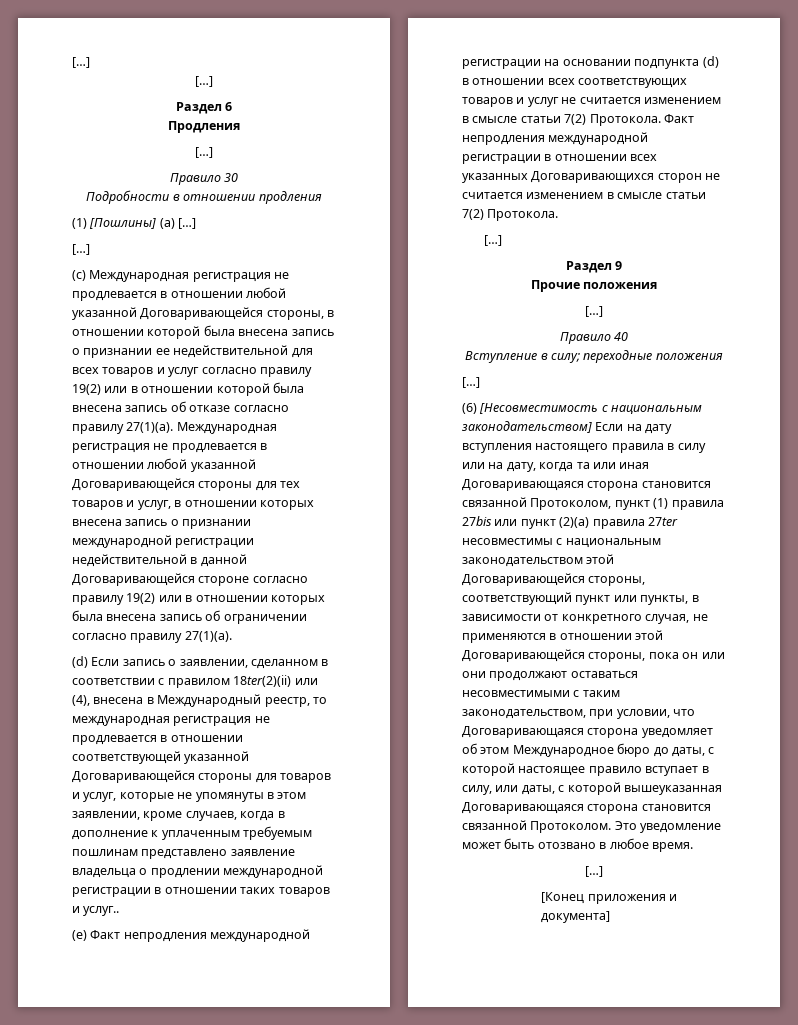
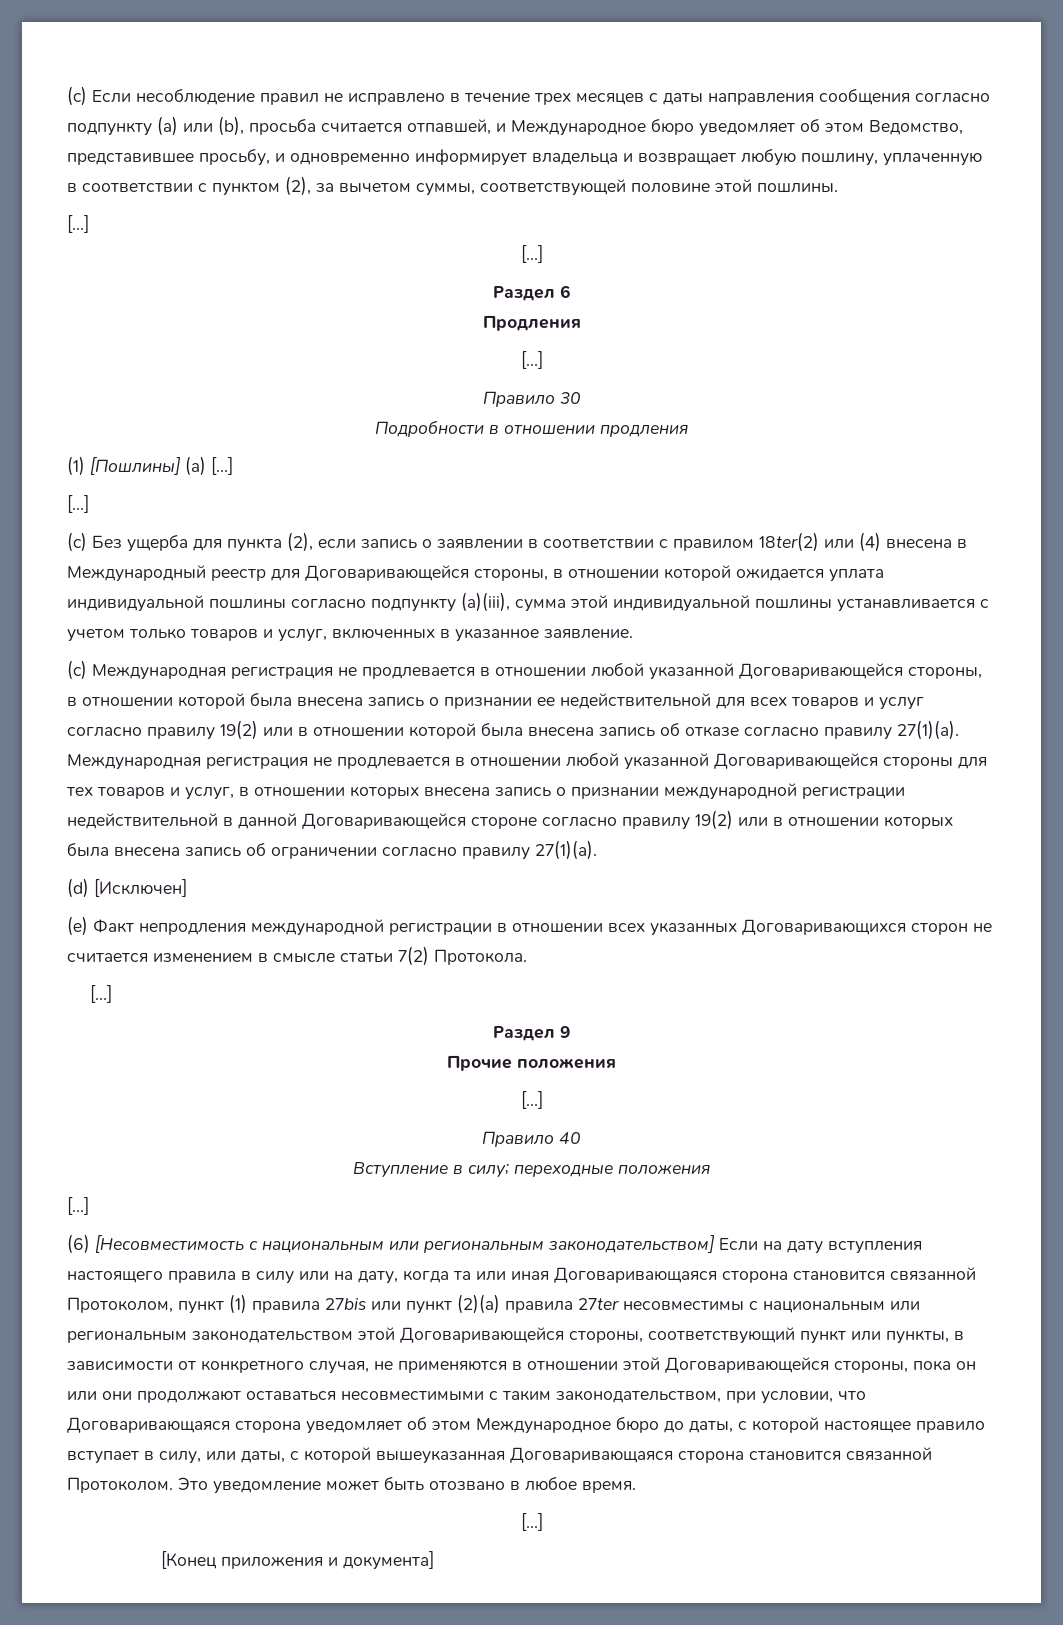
+ (c) Если несоблюдение правил не исправлено в течение трех месяцев с даты направления сообщения согласно подпункту (a) или (b), просьба считается отпавшей, и Международное бюро уведомляет об этом Ведомство, представившее просьбу, и одновременно информирует владельца и возвращает любую пошлину, уплаченную в соответствии с пунктом (2), за вычетом суммы, соответствующей половине этой пошлины.
+ (c) Без ущерба для пункта (2), если запись о заявлении в соответствии с правилом 18ter(2) или (4) внесена в Международный реестр для Договаривающейся стороны, в отношении которой ожидается уплата индивидуальной пошлины согласно подпункту (a)(iii), сумма этой индивидуальной пошлины устанавливается с учетом только товаров и услуг, включенных в указанное заявление.
- (d) Если запись о заявлении, сделанном в соответствии с правилом 18ter(2)(ii) или (4), внесена в Международный реестр, то международная регистрация не продлевается в отношении соответствующей указанной Договаривающейся стороны для товаров и услуг, которые не упомянуты в этом заявлении, кроме случаев, когда в дополнение к уплаченным требуемым пошлинам представлено заявление владельца о продлении международной регистрации в отношении таких товаров и услуг..
+ (d) [Исключен]
- (e) Факт непродления международной регистрации на основании подпункта (d) в отношении всех соответствующих товаров и услуг не считается изменением в смысле статьи 7(2) Протокола. Факт непродления международной регистрации в отношении всех указанных Договаривающихся сторон не считается изменением в смысле статьи 7(2) Протокола.
+ (e) Факт непродления международной регистрации в отношении всех указанных Договаривающихся сторон не считается изменением в смысле статьи 7(2) Протокола.
- (6) [Несовместимость с национальным законодательством] Если на дату вступления настоящего правила в силу или на дату, когда та или иная Договаривающаяся сторона становится связанной Протоколом, пункт (1) правила 27bis или пункт (2)(a) правила 27ter несовместимы с национальным законодательством этой Договаривающейся стороны, соответствующий пункт или пункты, в зависимости от конкретного случая, не применяются в отношении этой Договаривающейся стороны, пока он или они продолжают оставаться несовместимыми с таким законодательством, при условии, что Договаривающаяся сторона уведомляет об этом Международное бюро до даты, с которой настоящее правило вступает в силу, или даты, с которой вышеуказанная Договаривающаяся сторона становится связанной Протоколом.
+ (6) [Несовместимость с национальным или региональным законодательством] Если на дату вступления настоящего правила в силу или на дату, когда та или иная Договаривающаяся сторона становится связанной Протоколом, пункт (1) правила 27bis или пункт (2)(a) правила 27ter несовместимы с национальным или региональным законодательством этой Договаривающейся стороны, соответствующий пункт или пункты, в зависимости от конкретного случая, не применяются в отношении этой Договаривающейся стороны, пока он или они продолжают оставаться несовместимыми с таким законодательством, при условии, что Договаривающаяся сторона уведомляет об этом Международное бюро до даты, с которой настоящее правило вступает в силу, или даты, с которой вышеуказанная Договаривающаяся сторона становится связанной Протоколом.

